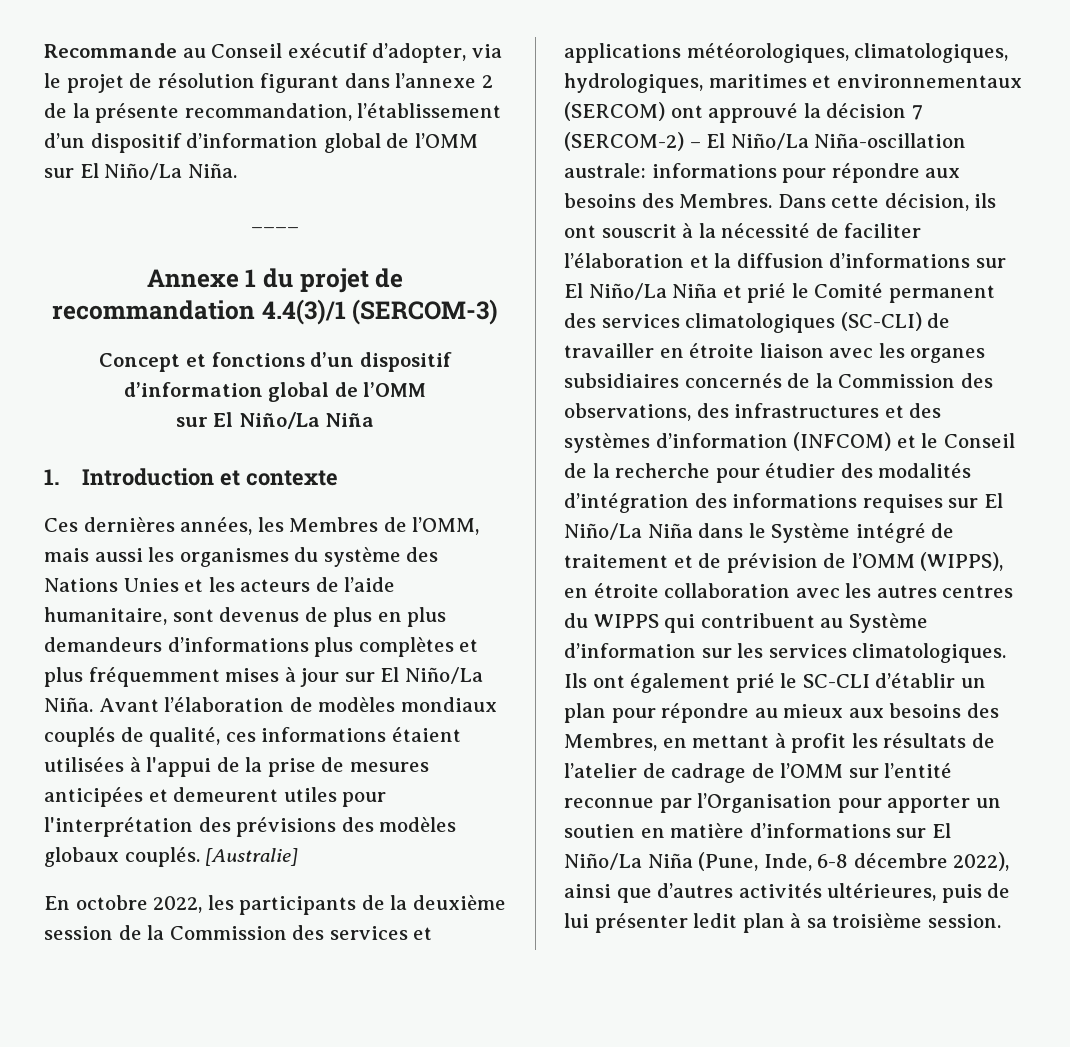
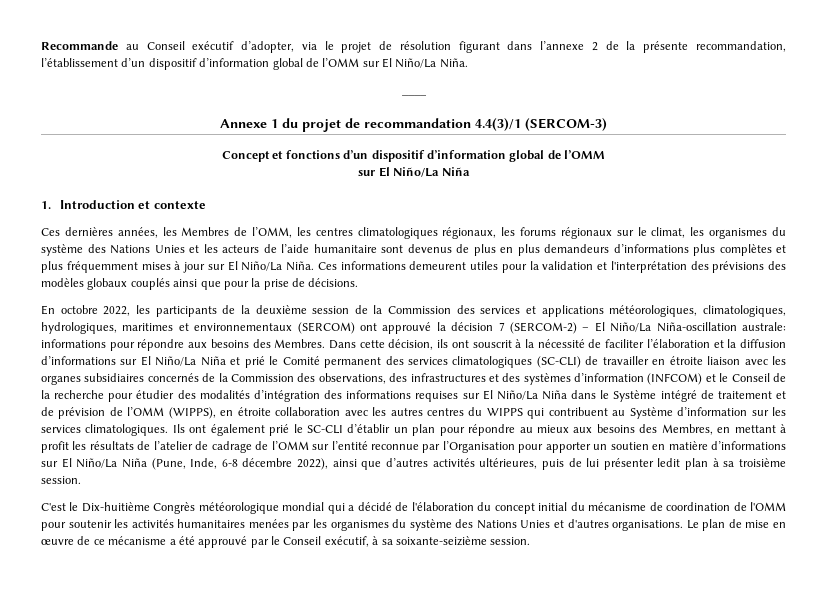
- Ces dernières années, les Membres de l’OMM, mais aussi les organismes du système des Nations Unies et les acteurs de l’aide humanitaire, sont devenus de plus en plus demandeurs d’informations plus complètes et plus fréquemment mises à jour sur El Niño/La Niña.
+ Ces dernières années, les Membres de l’OMM, les centres climatologiques régionaux, les forums régionaux sur le climat, les organismes du système des Nations Unies et les acteurs de l’aide humanitaire sont devenus de plus en plus demandeurs d’informations plus complètes et plus fréquemment mises à jour sur El Niño/La Niña.
- Avant l’élaboration de modèles mondiaux couplés de qualité, ces informations étaient utilisées à l'appui de la prise de mesures anticipées et demeurent utiles pour l'interprétation des prévisions des modèles globaux couplés. [Australie]
+ Ces informations demeurent utiles pour la validation et l'interprétation des prévisions des modèles globaux couplés ainsi que pour la prise de décisions.
+ C'est le Dix-huitième Congrès météorologique mondial qui a décidé de l'élaboration du concept initial du mécanisme de coordination de l'OMM pour soutenir les activités humanitaires menées par les organismes du système des Nations Unies et d'autres organisations. Le plan de mise en œuvre de ce mécanisme a été approuvé par le Conseil exécutif, à sa soixante-seizième session.

